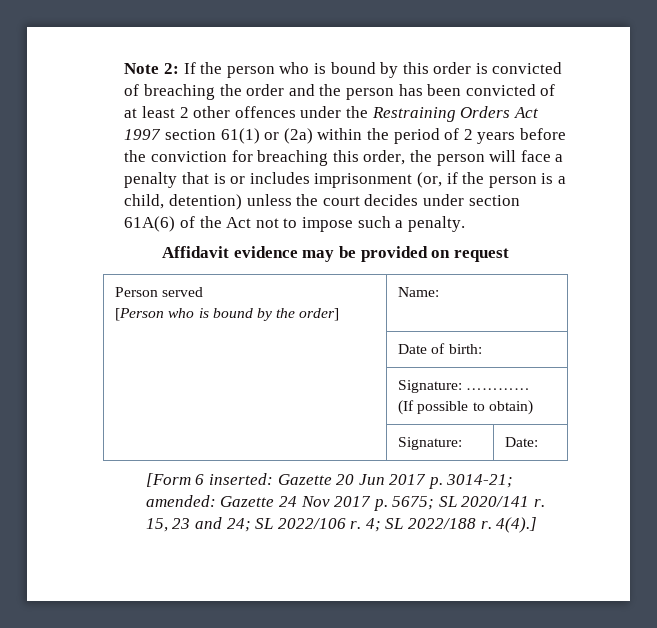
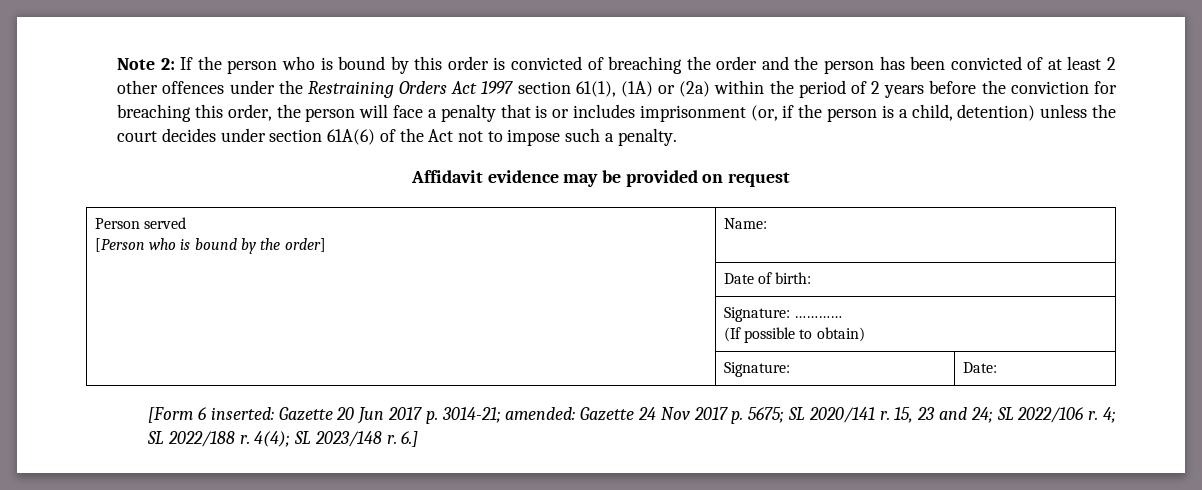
- If the person who is bound by this order is convicted of breaching the order and the person has been convicted of at least 2 other offences under the Restraining Orders Act 1997 section 61(1) or (2a) within the period of 2 years before the conviction for breaching this order, the person will face a penalty that is or includes imprisonment (or, if the person is a child, detention) unless the court decides under section 61A(6) of the Act not to impose such a penalty.
+ If the person who is bound by this order is convicted of breaching the order and the person has been convicted of at least 2 other offences under the Restraining Orders Act 1997 section 61(1), (1A) or (2a) within the period of 2 years before the conviction for breaching this order, the person will face a penalty that is or includes imprisonment (or, if the person is a child, detention) unless the court decides under section 61A(6) of the Act not to impose such a penalty.
- 4(4).]
+ 4(4); SL 2023/148 r. 6.]

